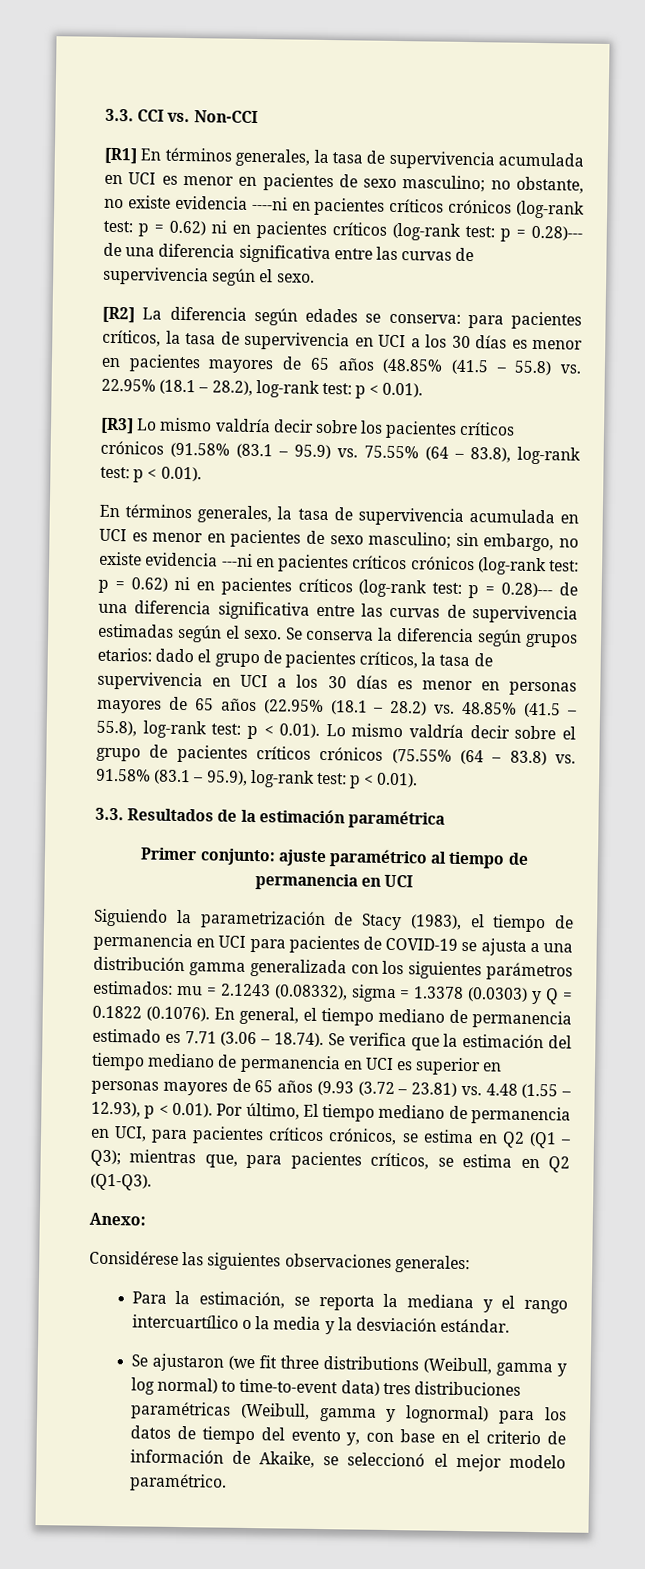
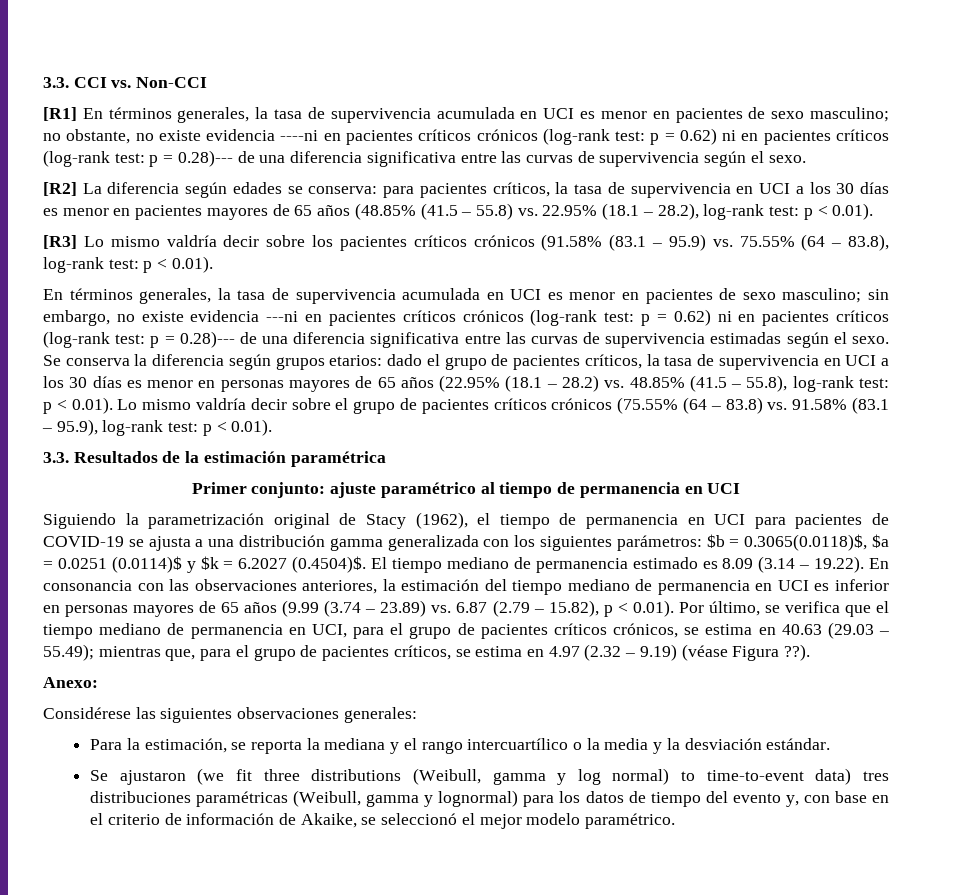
- Siguiendo la parametrización de Stacy (1983), el tiempo de permanencia en UCI para pacientes de COVID-19 se ajusta a una distribución gamma generalizada con los siguientes parámetros estimados: mu = 2.1243 (0.08332), sigma = 1.3378 (0.0303) y Q = 0.1822 (0.1076). En general, el tiempo mediano de permanencia estimado es 7.71 (3.06 – 18.74). Se verifica que la estimación del tiempo mediano de permanencia en UCI es superior en personas mayores de 65 años (9.93 (3.72 – 23.81) vs. 4.48 (1.55 – 12.93), p < 0.01). Por último, El tiempo mediano de permanencia en UCI, para pacientes críticos crónicos, se estima en Q2 (Q1 – Q3); mientras que, para pacientes críticos, se estima en Q2 (Q1-Q3).
+ Siguiendo la parametrización original de Stacy (1962), el tiempo de permanencia en UCI para pacientes de COVID-19 se ajusta a una distribución gamma generalizada con los siguientes parámetros: $b = 0.3065(0.0118)$, $a = 0.0251 (0.0114)$ y $k = 6.2027 (0.4504)$. El tiempo mediano de permanencia estimado es 8.09 (3.14 – 19.22). En consonancia con las observaciones anteriores, la estimación del tiempo mediano de permanencia en UCI es inferior en personas mayores de 65 años (9.99 (3.74 – 23.89) vs. 6.87 (2.79 – 15.82), p < 0.01). Por último, se verifica que el tiempo mediano de permanencia en UCI, para el grupo de pacientes críticos crónicos, se estima en 40.63 (29.03 – 55.49); mientras que, para el grupo de pacientes críticos, se estima en 4.97 (2.32 – 9.19) (véase Figura ??).

